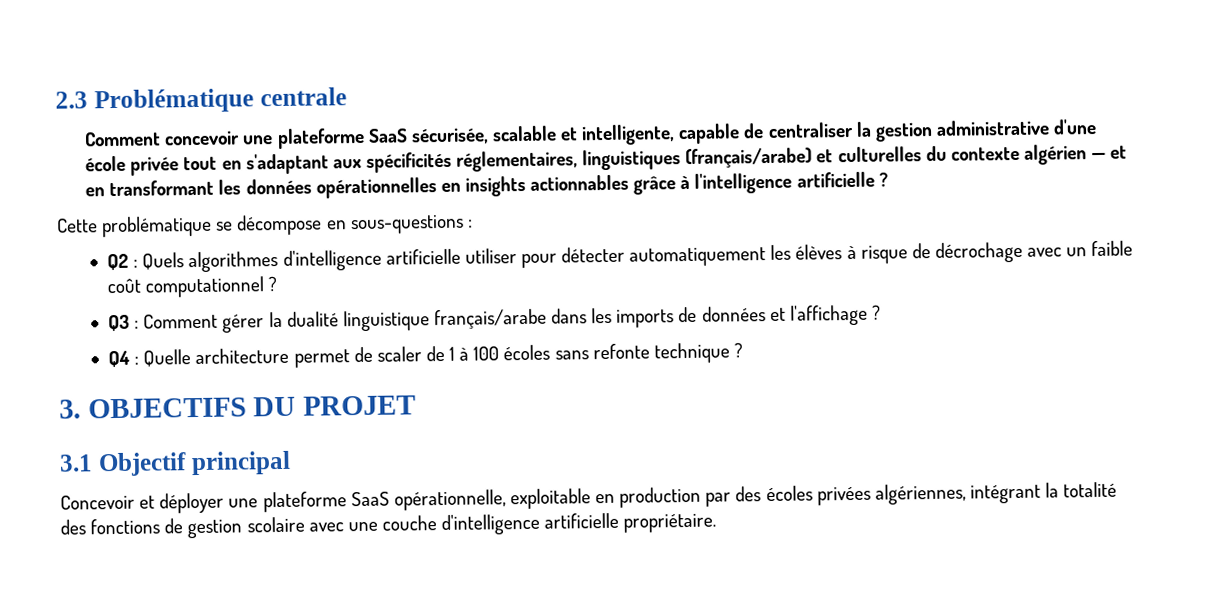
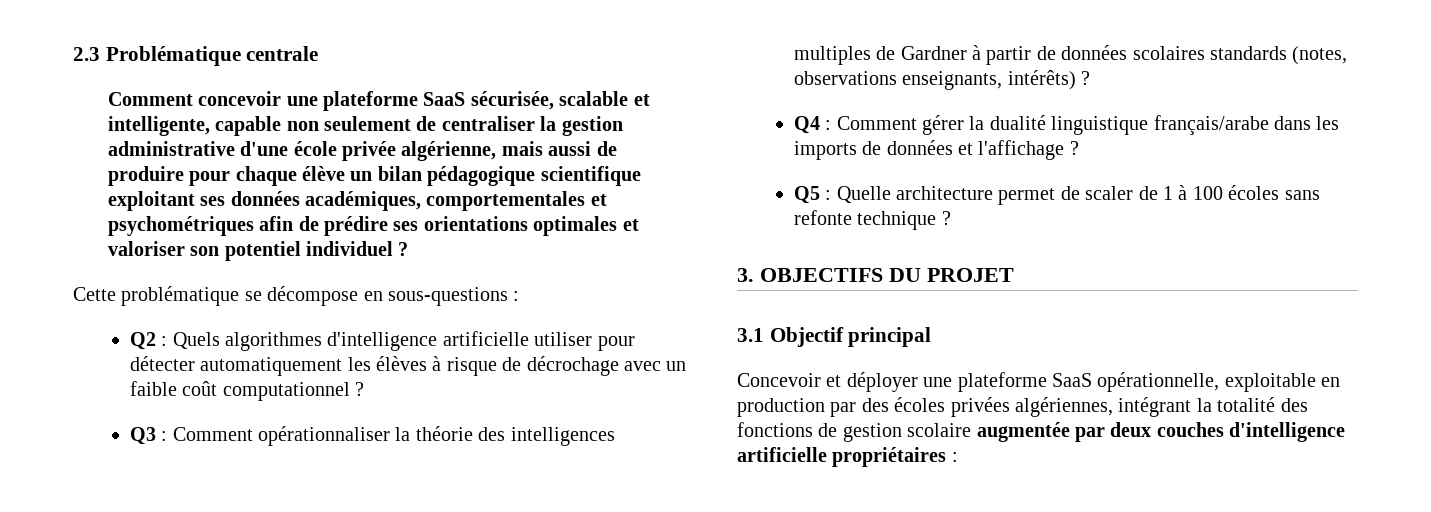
- Comment concevoir une plateforme SaaS sécurisée, scalable et intelligente, capable de centraliser la gestion administrative d'une école privée tout en s'adaptant aux spécificités réglementaires, linguistiques (français/arabe) et culturelles du contexte algérien — et en transformant les données opérationnelles en insights actionnables grâce à l'intelligence artificielle ?
+ Comment concevoir une plateforme SaaS sécurisée, scalable et intelligente, capable non seulement de centraliser la gestion administrative d'une école privée algérienne, mais aussi de produire pour chaque élève un bilan pédagogique scientifique exploitant ses données académiques, comportementales et psychométriques afin de prédire ses orientations optimales et valoriser son potentiel individuel ?
- Q3 : Comment gérer la dualité linguistique français/arabe dans les imports de données et l'affichage ?
+ Q3 : Comment opérationnaliser la théorie des intelligences multiples de Gardner à partir de données scolaires standards (notes, observations enseignants, intérêts) ?
+ Q4 : Comment gérer la dualité linguistique français/arabe dans les imports de données et l'affichage ?
- Q4 : Quelle architecture permet de scaler de 1 à 100 écoles sans refonte technique ?
+ Q5 : Quelle architecture permet de scaler de 1 à 100 écoles sans refonte technique ?
- Concevoir et déployer une plateforme SaaS opérationnelle, exploitable en production par des écoles privées algériennes, intégrant la totalité des fonctions de gestion scolaire avec une couche d'intelligence artificielle propriétaire.
+ Concevoir et déployer une plateforme SaaS opérationnelle, exploitable en production par des écoles privées algériennes, intégrant la totalité des fonctions de gestion scolaire augmentée par deux couches d'intelligence artificielle propriétaires :

